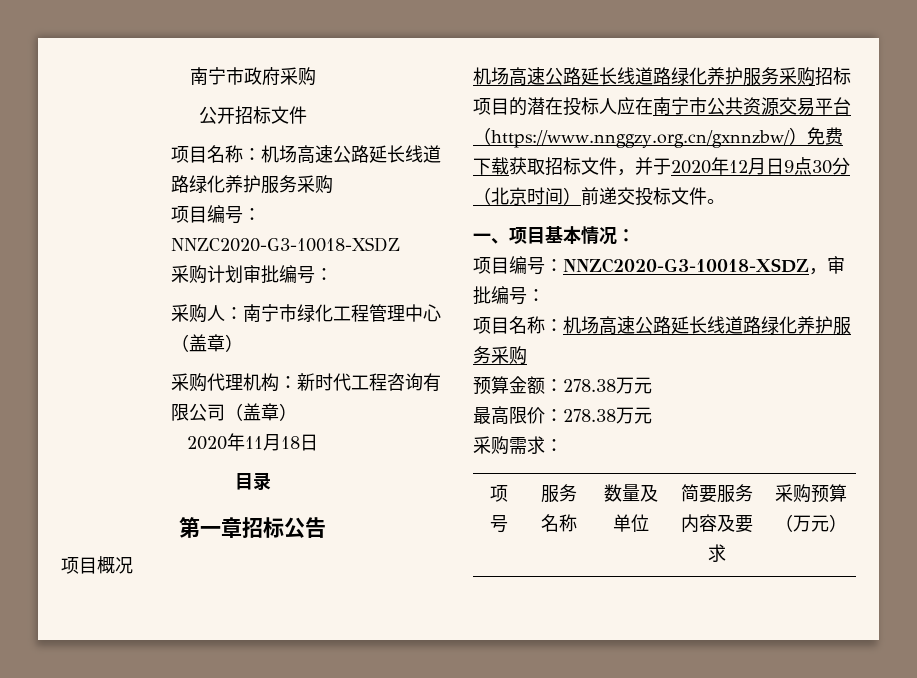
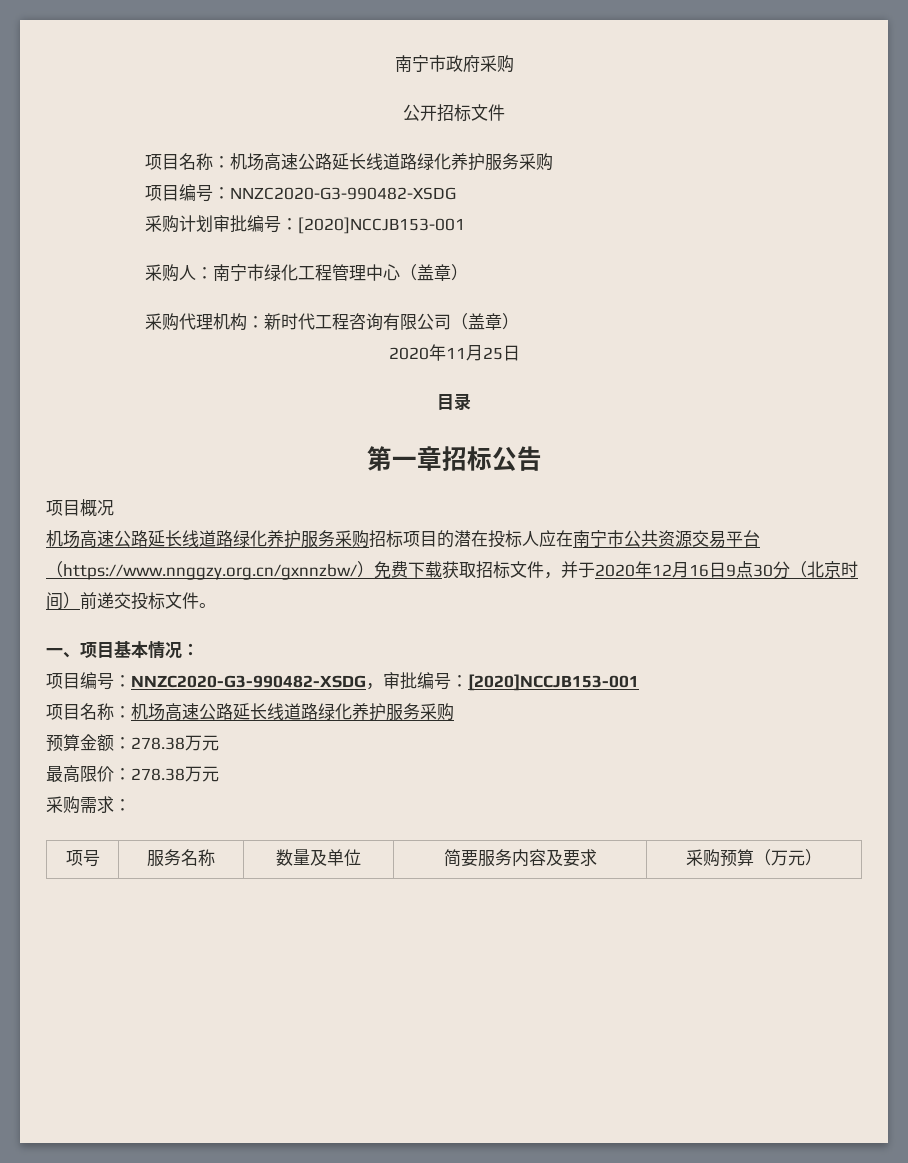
  公开招标文件
  项目名称：机场高速公路延长线道路绿化养护服务采购
- 项目编号：NNZC2020-G3-10018-XSDZ
+ 项目编号：NNZC2020-G3-990482-XSDG
- 采购计划审批编号：
+ 采购计划审批编号：[2020]NCCJB153-001
- 2020年11月18日
+ 2020年11月25日
- 机场高速公路延长线道路绿化养护服务采购招标项目的潜在投标人应在南宁市公共资源交易平台（https://www.nnggzy.org.cn/gxnnzbw/）免费下载获取招标文件，并于2020年12月日9点30分（北京时间）前递交投标文件。
+ 机场高速公路延长线道路绿化养护服务采购招标项目的潜在投标人应在南宁市公共资源交易平台（https://www.nnggzy.org.cn/gxnnzbw/）免费下载获取招标文件，并于2020年12月16日9点30分（北京时间）前递交投标文件。
- 项目编号：NNZC2020-G3-10018-XSDZ，审批编号：
+ 项目编号：NNZC2020-G3-990482-XSDG，审批编号：[2020]NCCJB153-001

